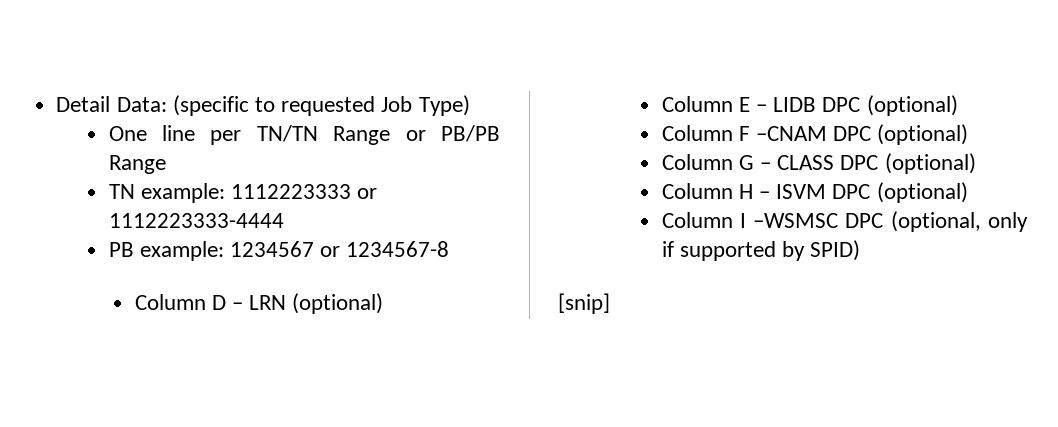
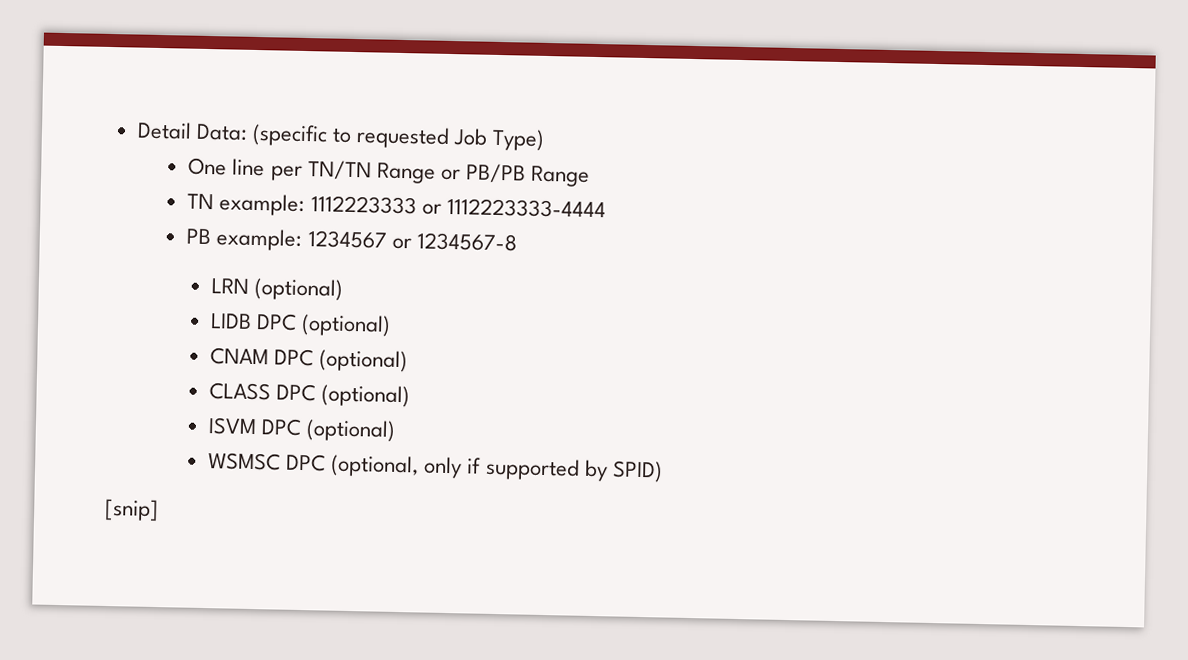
- Column D – LRN (optional)
+ LRN (optional)
- Column E – LIDB DPC (optional)
+ LIDB DPC (optional)
- Column F –CNAM DPC (optional)
- Column G – CLASS DPC (optional)
+ CNAM DPC (optional)
+ CLASS DPC (optional)
- Column H – ISVM DPC (optional)
+ ISVM DPC (optional)
- Column I –WSMSC DPC (optional, only if supported by SPID)
+ WSMSC DPC (optional, only if supported by SPID)

